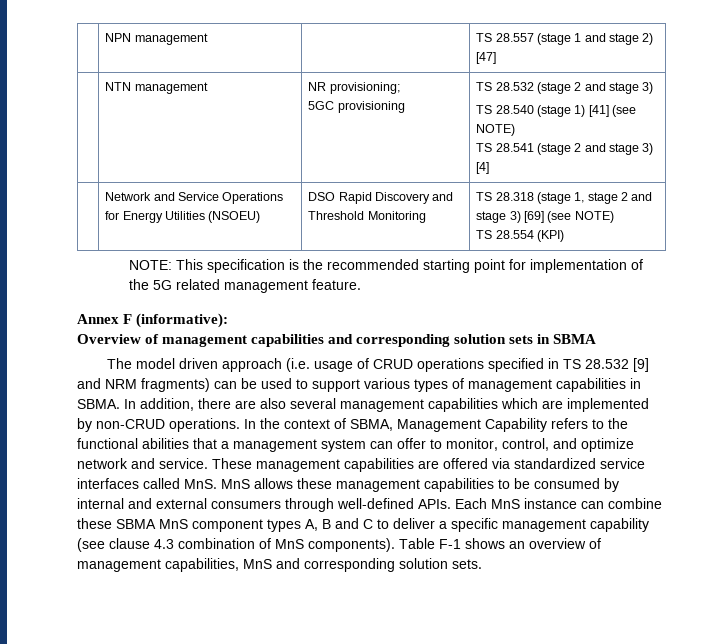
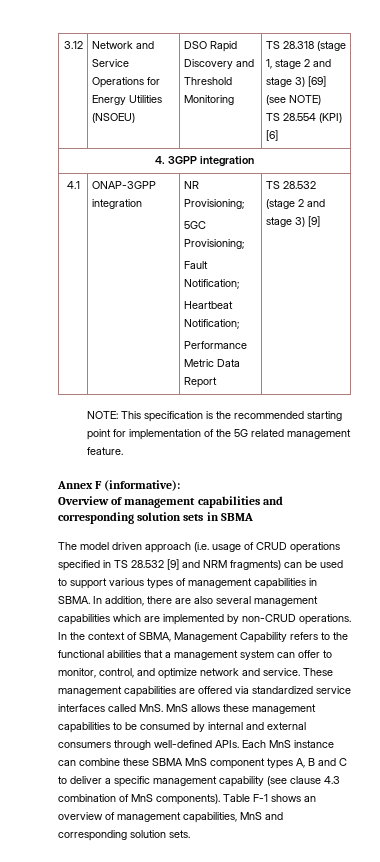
- | NPN management | | TS 28.557 (stage 1 and stage 2) [47]
- | NTN management | NR provisioning;
- 5GC provisioning | TS 28.532 (stage 2 and stage 3)
- TS 28.540 (stage 1) [41] (see NOTE)
- TS 28.541 (stage 2 and stage 3) [4]
- | Network and Service Operations for Energy Utilities (NSOEU) | DSO Rapid Discovery and Threshold Monitoring | TS 28.318 (stage 1, stage 2 and stage 3) [69] (see NOTE)
- TS 28.554 (KPI)
+ 3.12 | Network and Service Operations for Energy Utilities (NSOEU) | DSO Rapid Discovery and Threshold Monitoring | TS 28.318 (stage 1, stage 2 and stage 3) [69] (see NOTE)
+ TS 28.554 (KPI) [6]
+ 4. 3GPP integration
+ 4.1 | ONAP-3GPP integration | NR Provisioning;
+ 5GC Provisioning;
+ Fault Notification;
+ Heartbeat Notification;
+ Performance Metric Data Report | TS 28.532 (stage 2 and stage 3) [9]

